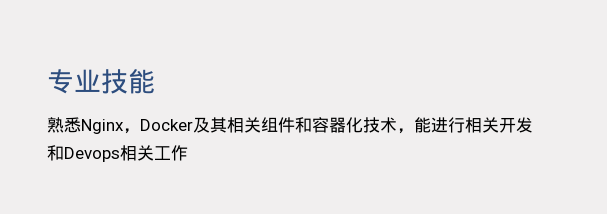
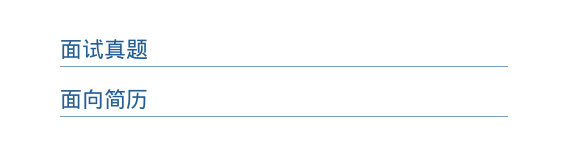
- 专业技能
- 熟悉Nginx，Docker及其相关组件和容器化技术，能进行相关开发和Devops相关工作
+ 面试真题
+ 面向简历

